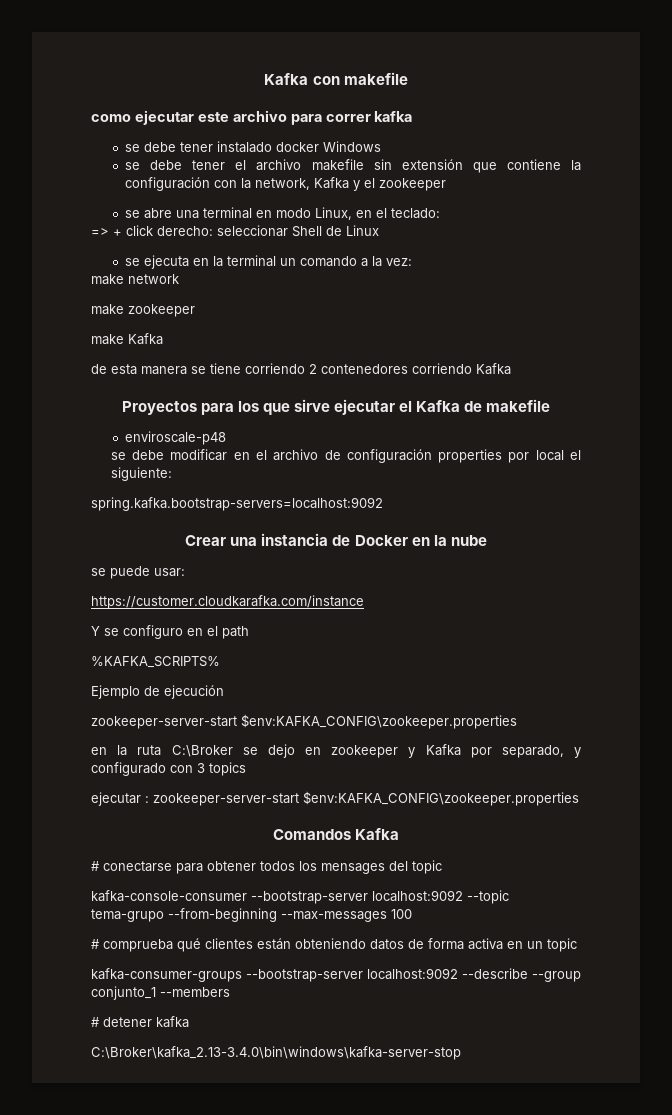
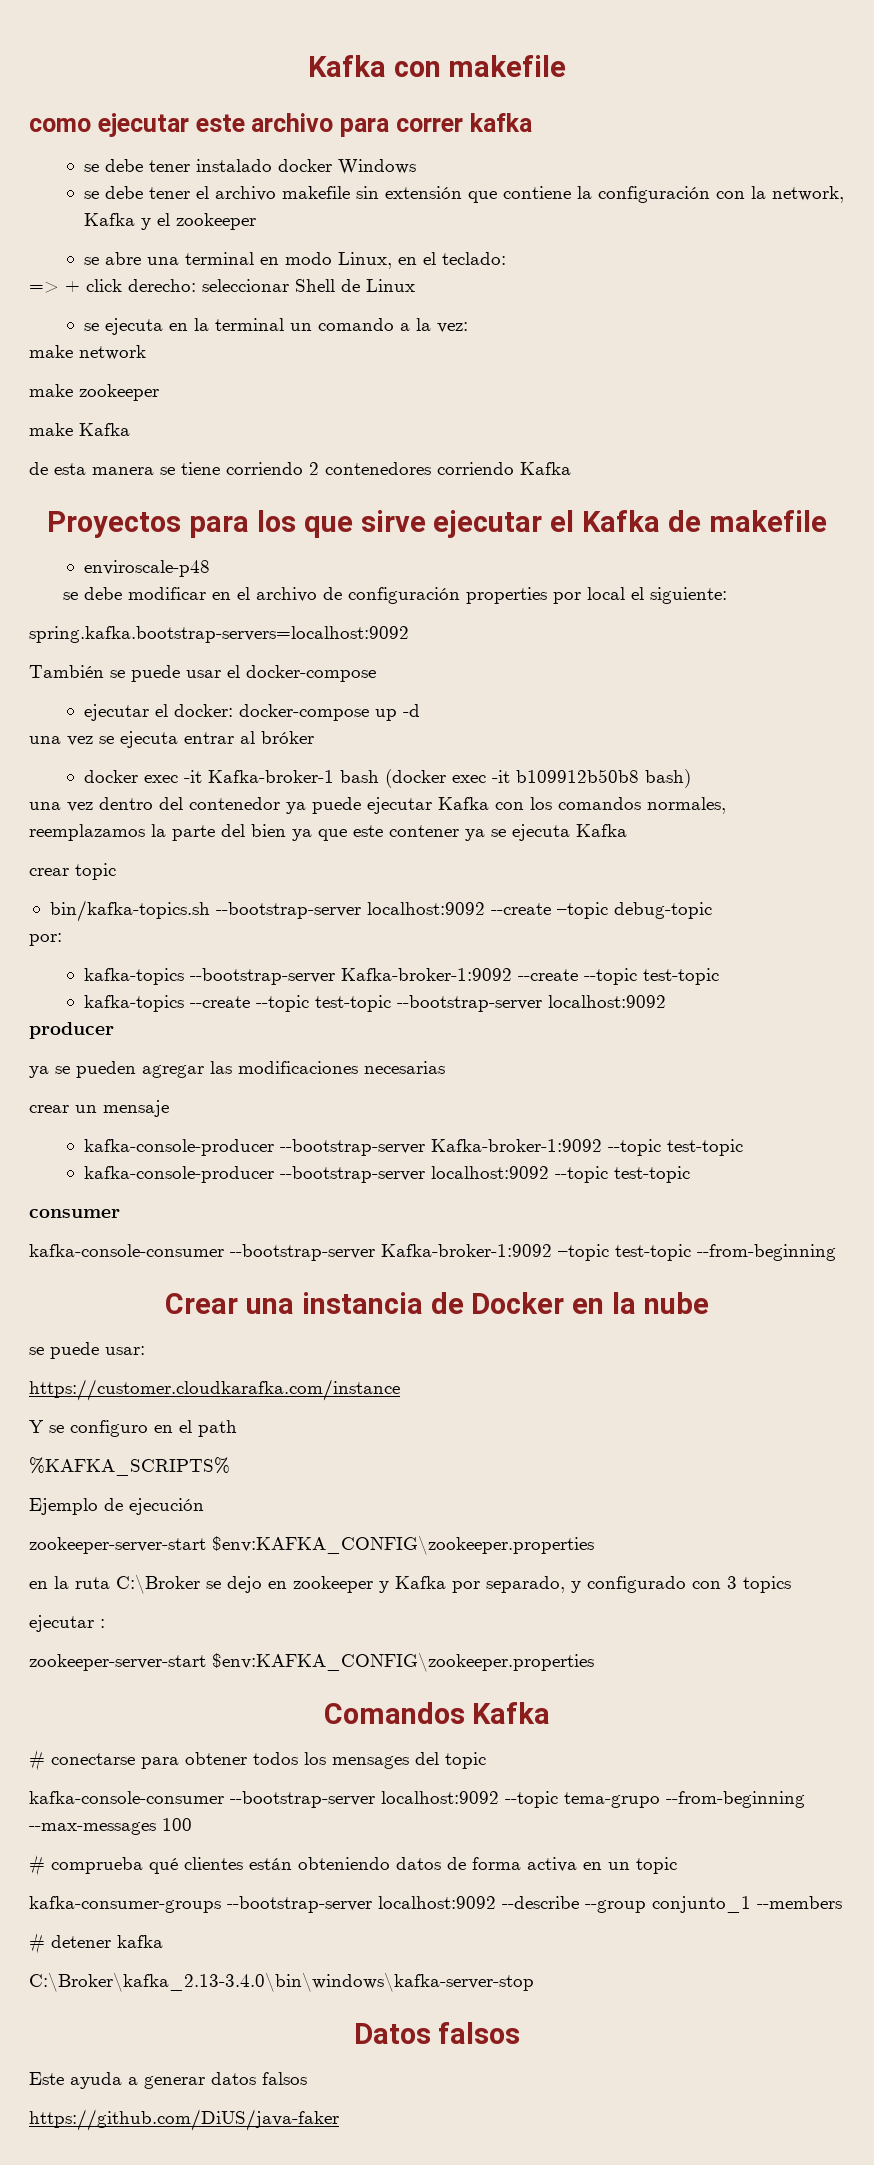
+ También se puede usar el docker-compose
+ ejecutar el docker: docker-compose up -d
+ una vez se ejecuta entrar al bróker
+ docker exec -it Kafka-broker-1 bash (docker exec -it b109912b50b8 bash)
+ una vez dentro del contenedor ya puede ejecutar Kafka con los comandos normales, reemplazamos la parte del bien ya que este contener ya se ejecuta Kafka
+ crear topic
+ bin/kafka-topics.sh --bootstrap-server localhost:9092 --create –topic debug-topic
+ por:
+ kafka-topics --bootstrap-server Kafka-broker-1:9092 --create --topic test-topic
+ kafka-topics --create --topic test-topic --bootstrap-server localhost:9092
+ producer
+ ya se pueden agregar las modificaciones necesarias
+ crear un mensaje
+ kafka-console-producer --bootstrap-server Kafka-broker-1:9092 --topic test-topic
+ kafka-console-producer --bootstrap-server localhost:9092 --topic test-topic
+ consumer
+ kafka-console-consumer --bootstrap-server Kafka-broker-1:9092 –topic test-topic --from-beginning
- ejecutar : zookeeper-server-start $env:KAFKA_CONFIG\zookeeper.properties
+ ejecutar :
+ zookeeper-server-start $env:KAFKA_CONFIG\zookeeper.properties
+ Datos falsos
+ Este ayuda a generar datos falsos
+ https://github.com/DiUS/java-faker

